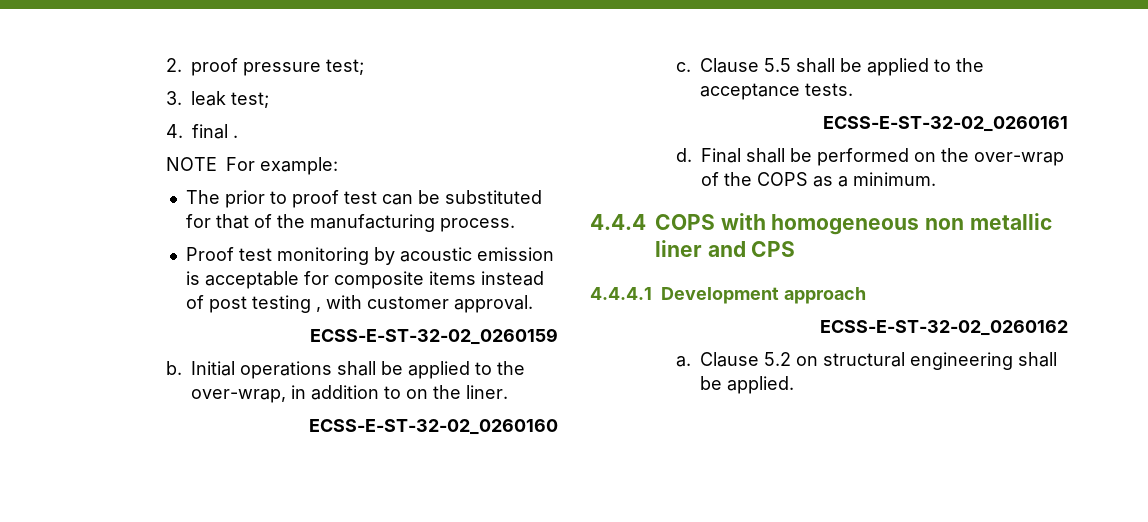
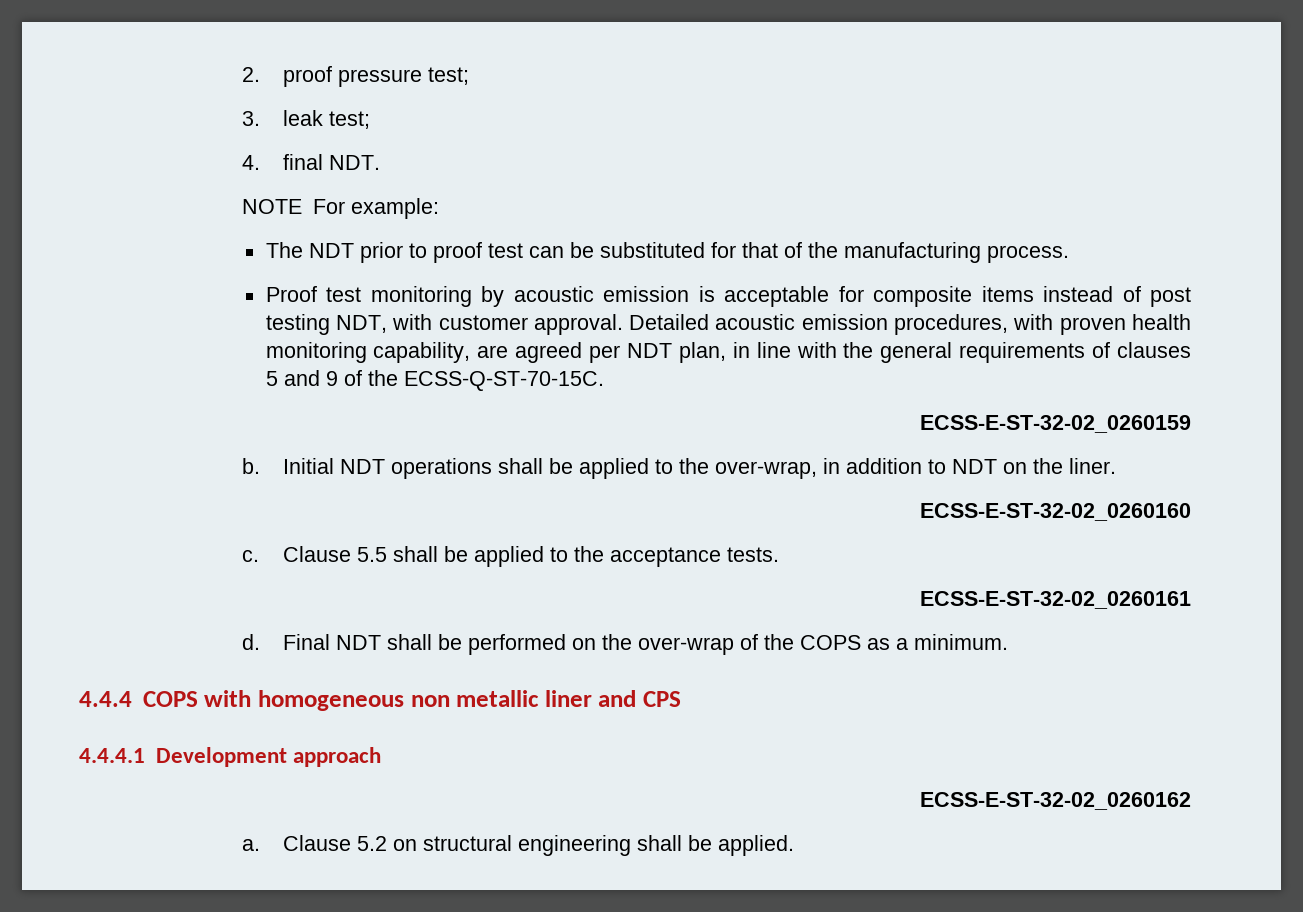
- 4. final .
+ 4. final NDT.
- The prior to proof test can be substituted for that of the manufacturing process.
+ The NDT prior to proof test can be substituted for that of the manufacturing process.
- Proof test monitoring by acoustic emission is acceptable for composite items instead of post testing , with customer approval.
+ Proof test monitoring by acoustic emission is acceptable for composite items instead of post testing NDT, with customer approval. Detailed acoustic emission procedures, with proven health monitoring capability, are agreed per NDT plan, in line with the general requirements of clauses 5 and 9 of the ECSS-Q-ST-70-15C.
- Initial operations shall be applied to the over-wrap, in addition to on the liner.
+ Initial NDT operations shall be applied to the over-wrap, in addition to NDT on the liner.
- Final shall be performed on the over-wrap of the COPS as a minimum.
+ Final NDT shall be performed on the over-wrap of the COPS as a minimum.

